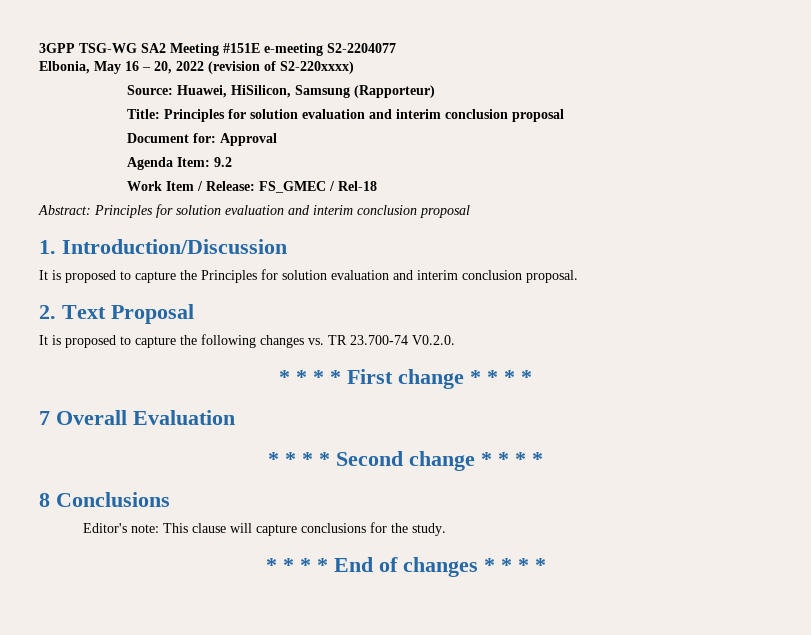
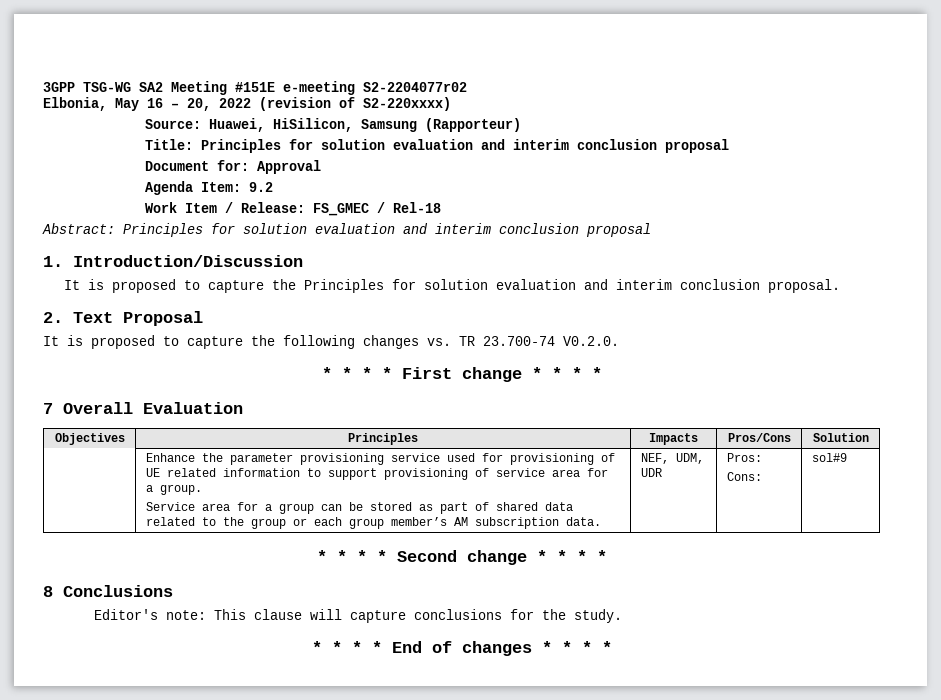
- 3GPP TSG-WG SA2 Meeting #151E e-meeting S2-2204077
+ 3GPP TSG-WG SA2 Meeting #151E e-meeting S2-2204077r02
+ Objectives | Principles | Impacts | Pros/Cons | Solution
+ | Enhance the parameter provisioning service used for provisioning of UE related information to support provisioning of service area for a group.
+ Service area for a group can be stored as part of shared data related to the group or each group member’s AM subscription data. | NEF, UDM, UDR | Pros:
+ Cons: | sol#9

